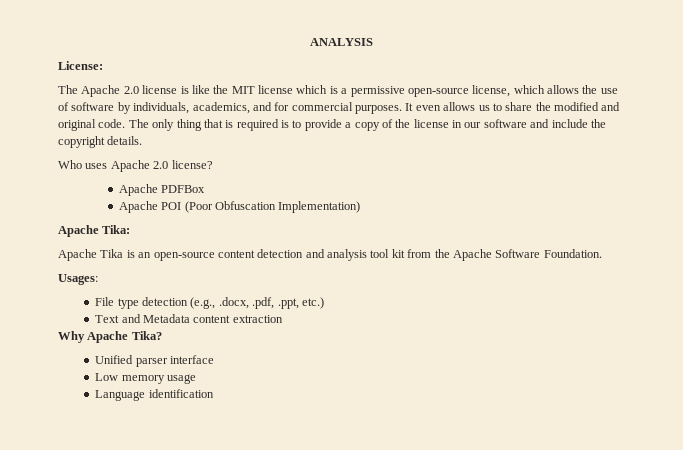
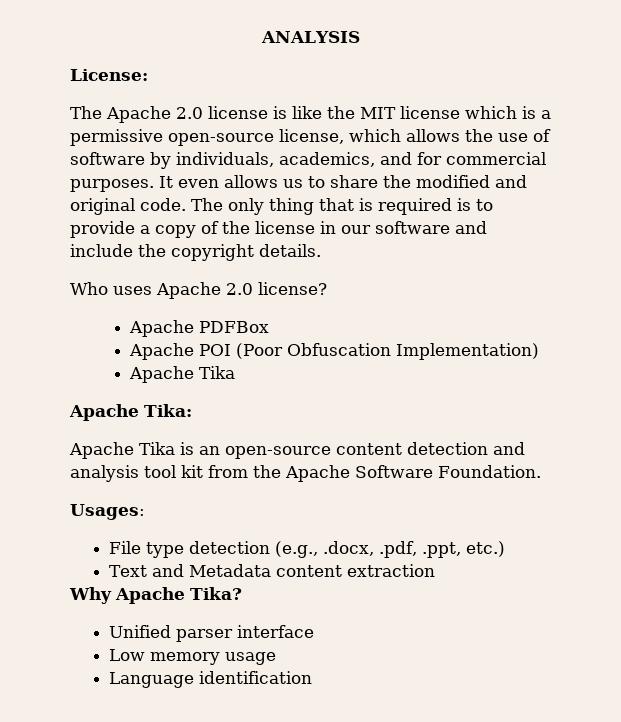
  Apache POI (Poor Obfuscation Implementation)
+ Apache Tika

